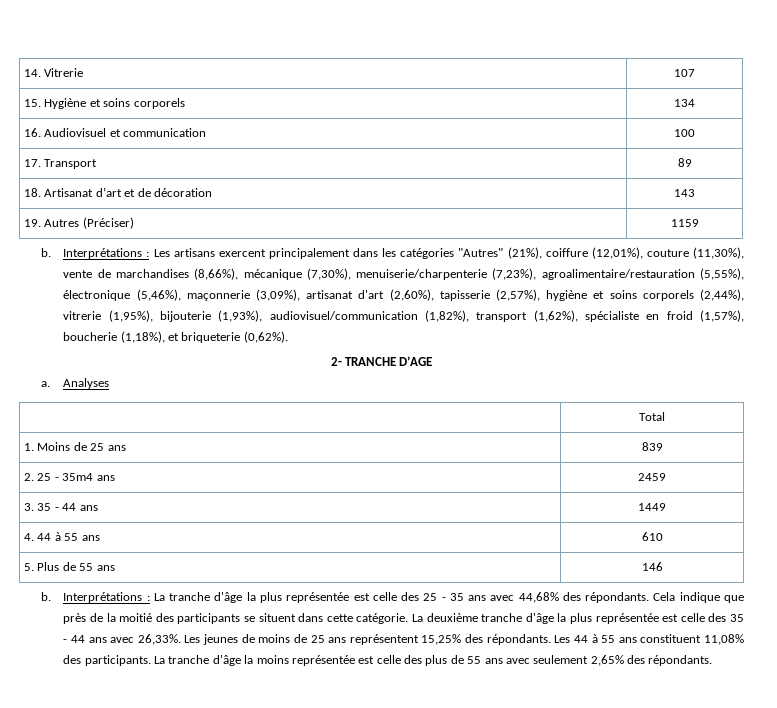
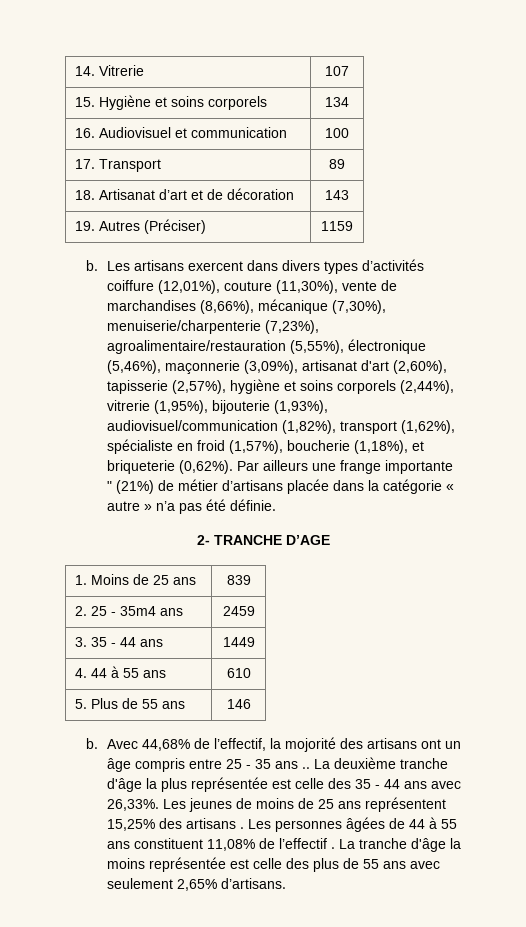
- Interprétations : Les artisans exercent principalement dans les catégories "Autres" (21%), coiffure (12,01%), couture (11,30%), vente de marchandises (8,66%), mécanique (7,30%), menuiserie/charpenterie (7,23%), agroalimentaire/restauration (5,55%), électronique (5,46%), maçonnerie (3,09%), artisanat d'art (2,60%), tapisserie (2,57%), hygiène et soins corporels (2,44%), vitrerie (1,95%), bijouterie (1,93%), audiovisuel/communication (1,82%), transport (1,62%), spécialiste en froid (1,57%), boucherie (1,18%), et briqueterie (0,62%).
+ Les artisans exercent dans divers types d’activités coiffure (12,01%), couture (11,30%), vente de marchandises (8,66%), mécanique (7,30%), menuiserie/charpenterie (7,23%), agroalimentaire/restauration (5,55%), électronique (5,46%), maçonnerie (3,09%), artisanat d'art (2,60%), tapisserie (2,57%), hygiène et soins corporels (2,44%), vitrerie (1,95%), bijouterie (1,93%), audiovisuel/communication (1,82%), transport (1,62%), spécialiste en froid (1,57%), boucherie (1,18%), et briqueterie (0,62%). Par ailleurs une frange importante " (21%) de métier d’artisans placée dans la catégorie « autre » n’a pas été définie.
- a. Analyses
- | Total
- Interprétations : La tranche d'âge la plus représentée est celle des 25 - 35 ans avec 44,68% des répondants. Cela indique que près de la moitié des participants se situent dans cette catégorie.
+ Avec 44,68% de l’effectif, la mojorité des artisans ont un âge compris entre 25 - 35 ans ..
- Les jeunes de moins de 25 ans représentent 15,25% des répondants. Les 44 à 55 ans constituent 11,08% des participants.
+ Les jeunes de moins de 25 ans représentent 15,25% des artisans . Les personnes âgées de 44 à 55 ans constituent 11,08% de l’effectif .
- La tranche d'âge la moins représentée est celle des plus de 55 ans avec seulement 2,65% des répondants.
+ La tranche d'âge la moins représentée est celle des plus de 55 ans avec seulement 2,65% d’artisans.

